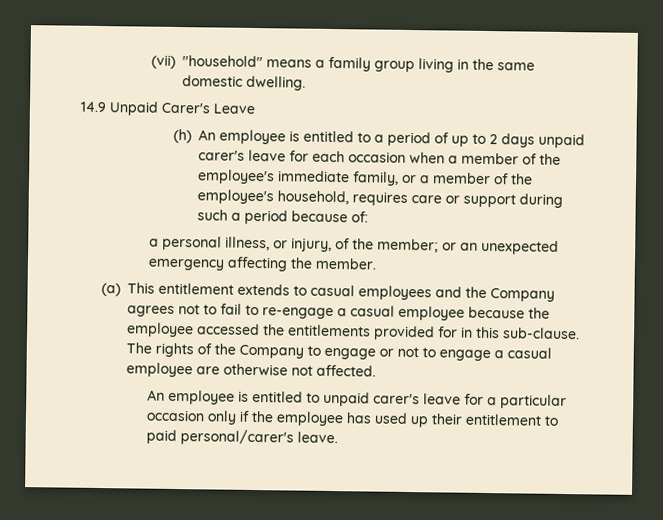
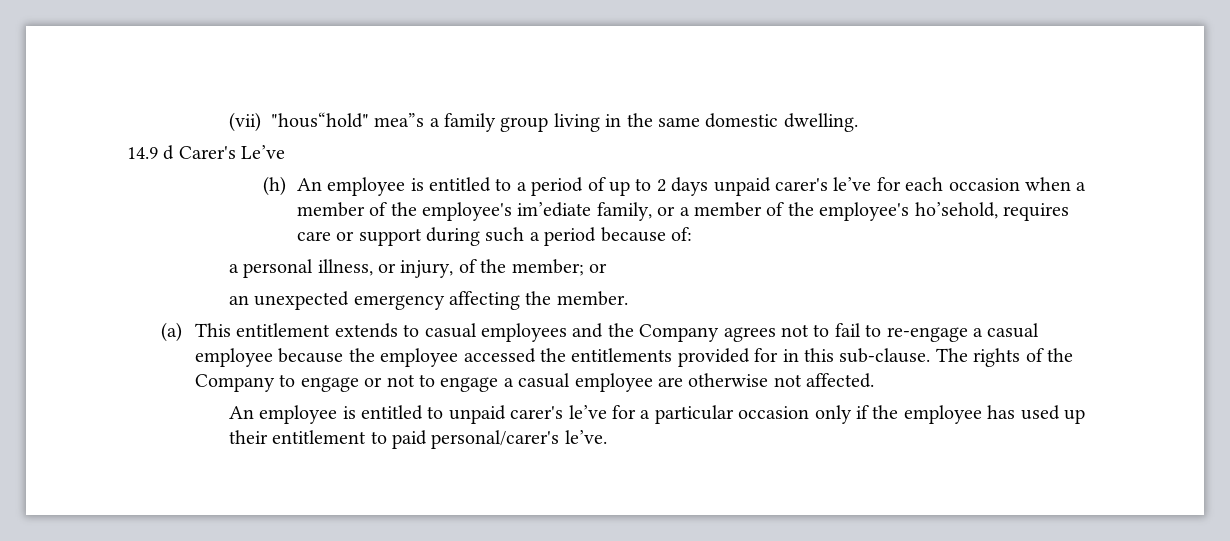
- (vii) "household" means a family group living in the same domestic dwelling.
+ (vii) "hous“hold" mea”s a family group living in the same domestic dwelling.
- 14.9 Unpaid Carer's Leave
+ 14.9 d Carer's Le’ve
- (h) An employee is entitled to a period of up to 2 days unpaid carer's leave for each occasion when a member of the employee's immediate family, or a member of the employee's household, requires care or support during such a period because of:
+ (h) An employee is entitled to a period of up to 2 days unpaid carer's le’ve for each occasion when a member of the employee's im’ediate family, or a member of the employee's ho’sehold, requires care or support during such a period because of:
- a personal illness, or injury, of the member; or an unexpected emergency affecting the member.
+ a personal illness, or injury, of the member; or
+ an unexpected emergency affecting the member.
- An employee is entitled to unpaid carer's leave for a particular occasion only if the employee has used up their entitlement to paid personal/carer's leave.
+ An employee is entitled to unpaid carer's le’ve for a particular occasion only if the employee has used up their entitlement to paid personal/carer's le’ve.

